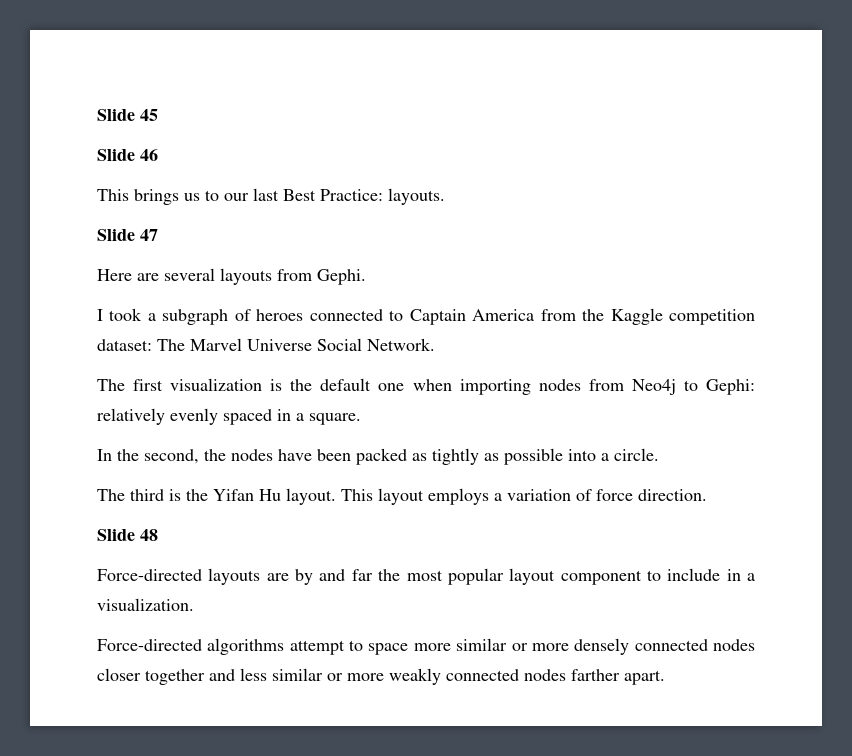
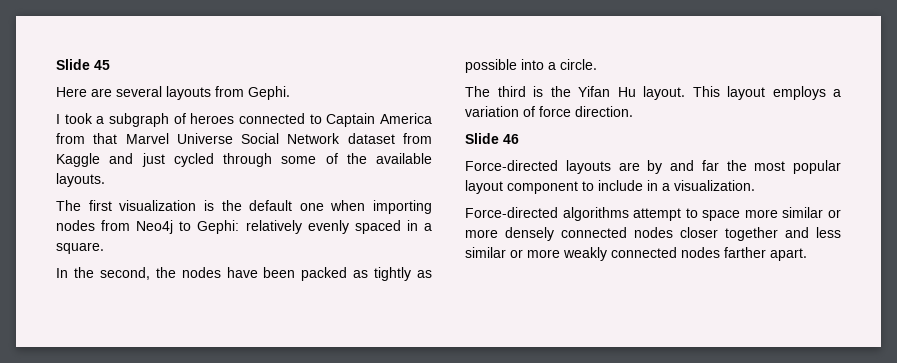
- Slide 46
- This brings us to our last Best Practice: layouts.
- Slide 47
- I took a subgraph of heroes connected to Captain America from the Kaggle competition dataset: The Marvel Universe Social Network.
+ I took a subgraph of heroes connected to Captain America from that Marvel Universe Social Network dataset from Kaggle and just cycled through some of the available layouts.
- Slide 48
+ Slide 46

